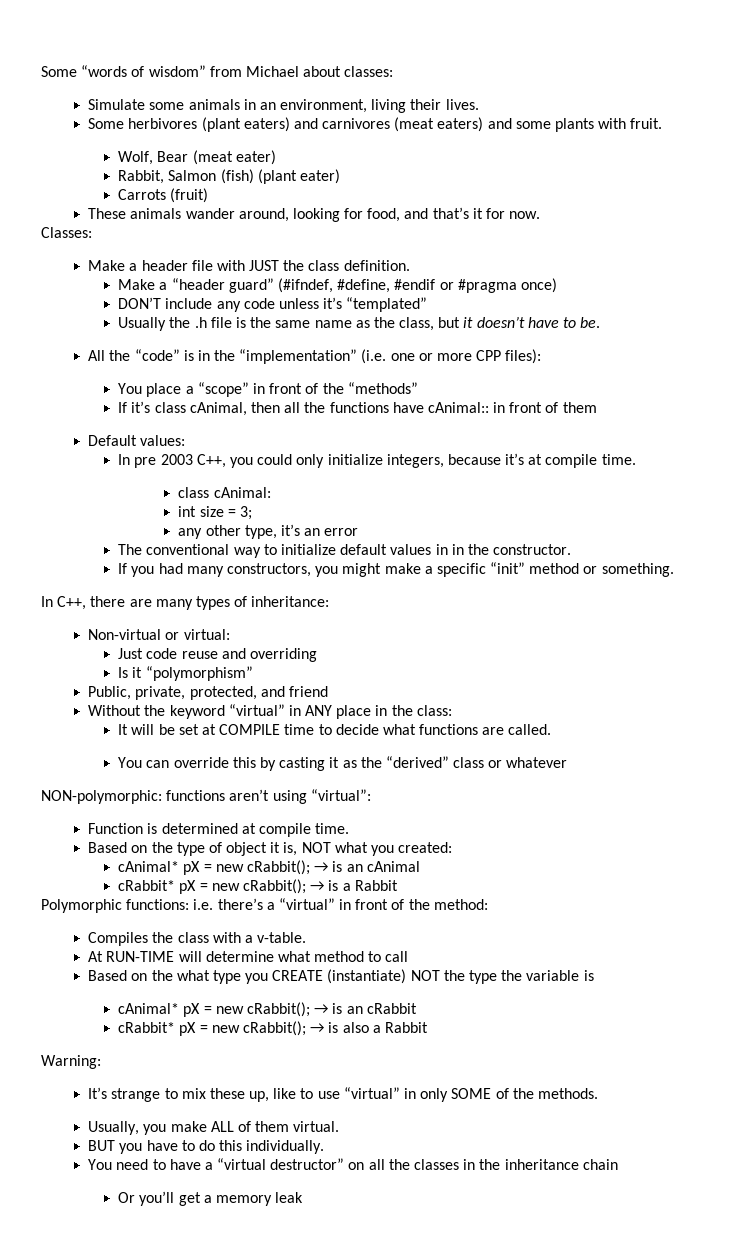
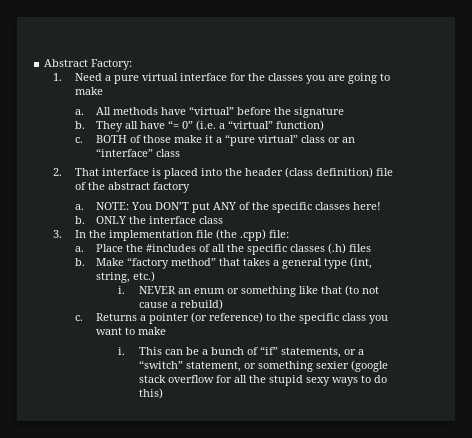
- Some “words of wisdom” from Michael about classes:
- Simulate some animals in an environment, living their lives.
- Some herbivores (plant eaters) and carnivores (meat eaters) and some plants with fruit.
- Wolf, Bear (meat eater)
- Rabbit, Salmon (fish) (plant eater)
- Carrots (fruit)
- These animals wander around, looking for food, and that’s it for now.
- Classes:
- Make a header file with JUST the class definition.
- Make a “header guard” (#ifndef, #define, #endif or #pragma once)
- DON’T include any code unless it’s “templated”
- Usually the .h file is the same name as the class, but it doesn’t have to be.
- All the “code” is in the “implementation” (i.e. one or more CPP files):
- You place a “scope” in front of the “methods”
- If it’s class cAnimal, then all the functions have cAnimal:: in front of them
- Default values:
- In pre 2003 C++, you could only initialize integers, because it’s at compile time.
- class cAnimal:
- int size = 3;
- any other type, it’s an error
- The conventional way to initialize default values in in the constructor.
- If you had many constructors, you might make a specific “init” method or something.
- In C++, there are many types of inheritance:
- Non-virtual or virtual:
- Just code reuse and overriding
- Is it “polymorphism”
- Public, private, protected, and friend
- Without the keyword “virtual” in ANY place in the class:
- It will be set at COMPILE time to decide what functions are called.
- You can override this by casting it as the “derived” class or whatever
- NON-polymorphic: functions aren’t using “virtual”:
- Function is determined at compile time.
- Based on the type of object it is, NOT what you created:
- cAnimal* pX = new cRabbit(); → is an cAnimal
- cRabbit* pX = new cRabbit(); → is a Rabbit
- Polymorphic functions: i.e. there’s a “virtual” in front of the method:
- Compiles the class with a v-table.
- At RUN-TIME will determine what method to call
- Based on the what type you CREATE (instantiate) NOT the type the variable is
- cAnimal* pX = new cRabbit(); → is an cRabbit
- cRabbit* pX = new cRabbit(); → is also a Rabbit
- Warning:
- It’s strange to mix these up, like to use “virtual” in only SOME of the methods.
- Usually, you make ALL of them virtual.
- BUT you have to do this individually.
- You need to have a “virtual destructor” on all the classes in the inheritance chain
- Or you’ll get a memory leak
+ Abstract Factory:
+ 1. Need a pure virtual interface for the classes you are going to make
+ a. All methods have “virtual” before the signature
+ b. They all have “= 0” (i.e. a “virtual” function)
+ c. BOTH of those make it a “pure virtual” class or an “interface” class
+ 2. That interface is placed into the header (class definition) file of the abstract factory
+ a. NOTE: You DON’T put ANY of the specific classes here!
+ b. ONLY the interface class
+ 3. In the implementation file (the .cpp) file:
+ a. Place the #includes of all the specific classes (.h) files
+ b. Make “factory method” that takes a general type (int, string, etc.)
+ i. NEVER an enum or something like that (to not cause a rebuild)
+ c. Returns a pointer (or reference) to the specific class you want to make
+ i. This can be a bunch of “if” statements, or a “switch” statement, or something sexier (google stack overflow for all the stupid sexy ways to do this)

